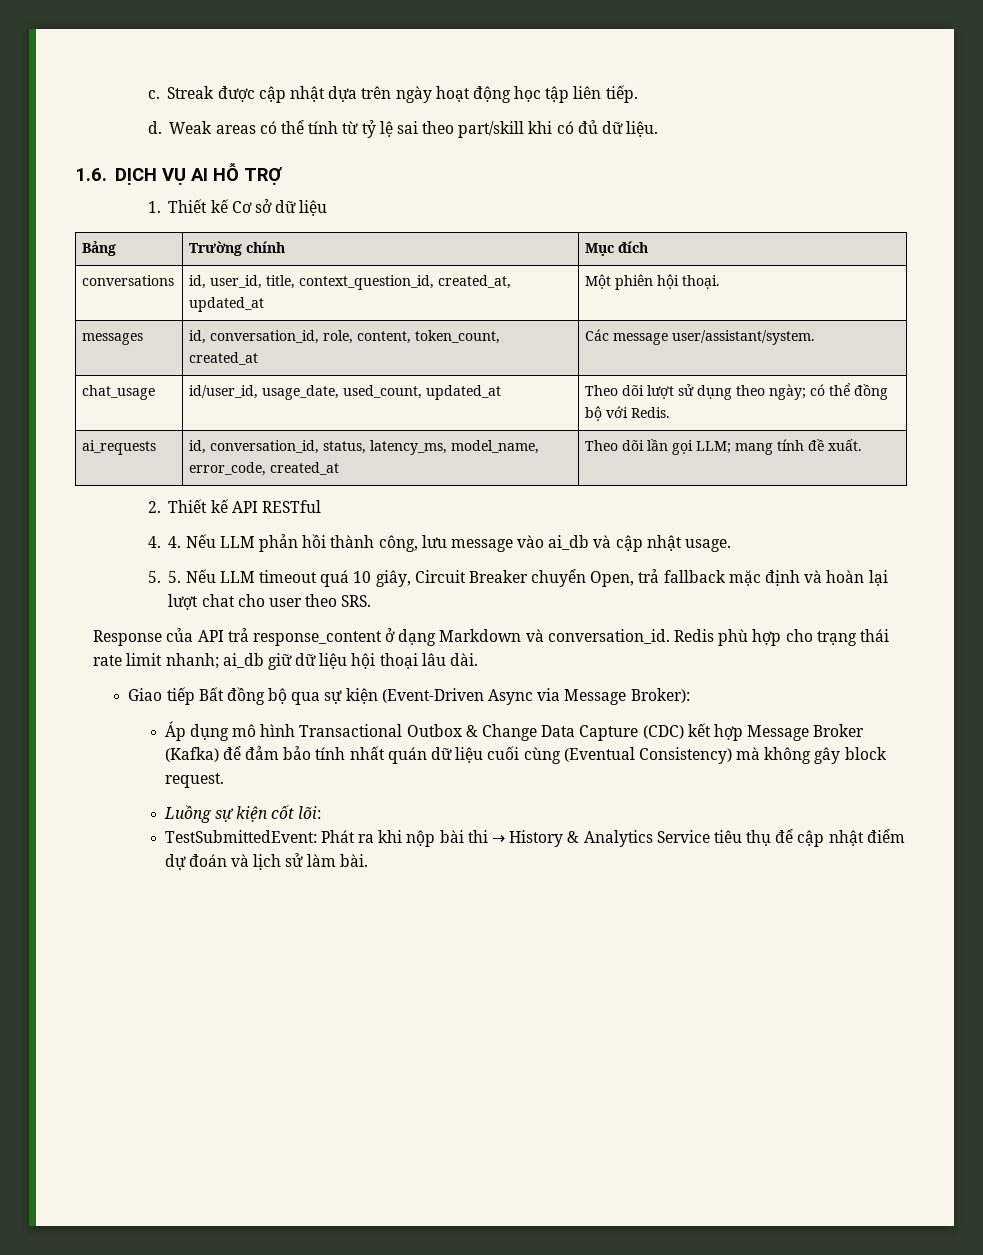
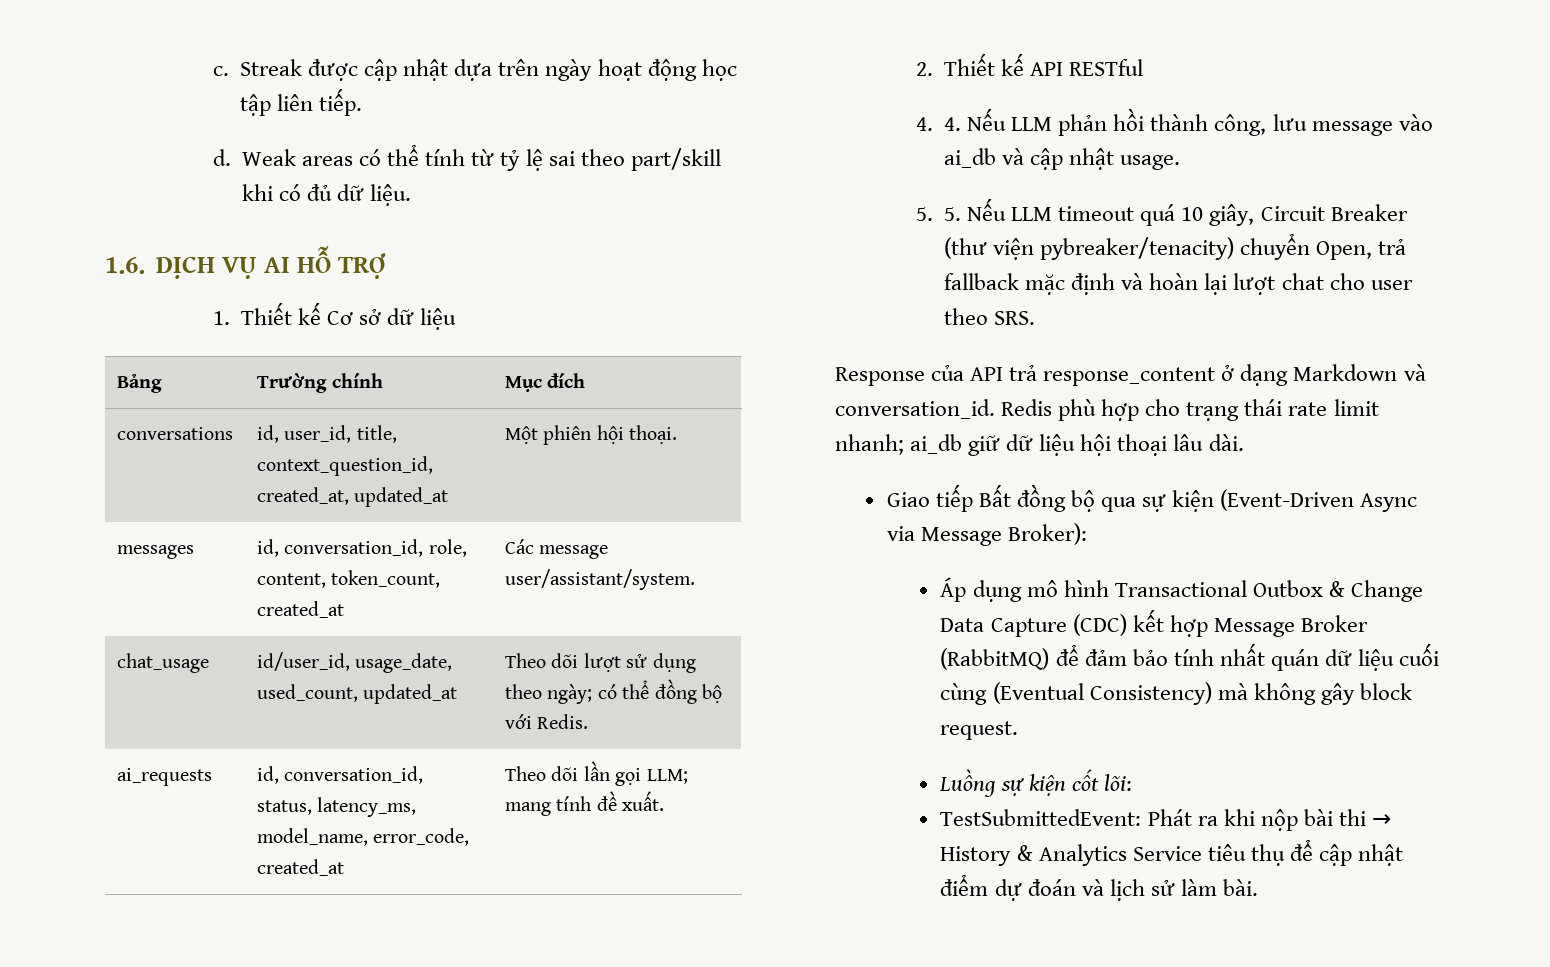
- 5. 5. Nếu LLM timeout quá 10 giây, Circuit Breaker chuyển Open, trả fallback mặc định và hoàn lại lượt chat cho user theo SRS.
+ 5. 5. Nếu LLM timeout quá 10 giây, Circuit Breaker (thư viện pybreaker/tenacity) chuyển Open, trả fallback mặc định và hoàn lại lượt chat cho user theo SRS.
- Áp dụng mô hình Transactional Outbox & Change Data Capture (CDC) kết hợp Message Broker (Kafka) để đảm bảo tính nhất quán dữ liệu cuối cùng (Eventual Consistency) mà không gây block request.
+ Áp dụng mô hình Transactional Outbox & Change Data Capture (CDC) kết hợp Message Broker (RabbitMQ) để đảm bảo tính nhất quán dữ liệu cuối cùng (Eventual Consistency) mà không gây block request.

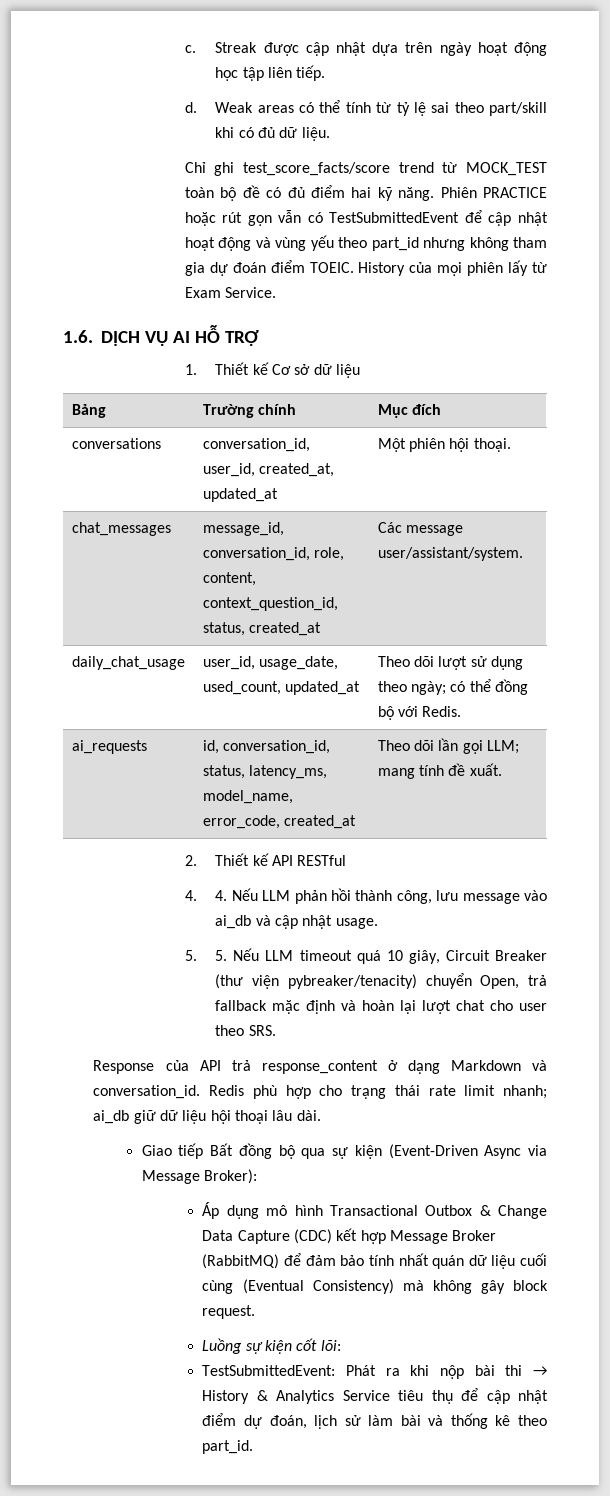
+ Chỉ ghi test_score_facts/score trend từ MOCK_TEST toàn bộ đề có đủ điểm hai kỹ năng. Phiên PRACTICE hoặc rút gọn vẫn có TestSubmittedEvent để cập nhật hoạt động và vùng yếu theo part_id nhưng không tham gia dự đoán điểm TOEIC. History của mọi phiên lấy từ Exam Service.
- conversations | id, user_id, title, context_question_id, created_at, updated_at | Một phiên hội thoại.
+ conversations | conversation_id, user_id, created_at, updated_at | Một phiên hội thoại.
- messages | id, conversation_id, role, content, token_count, created_at | Các message user/assistant/system.
+ chat_messages | message_id, conversation_id, role, content, context_question_id, status, created_at | Các message user/assistant/system.
- chat_usage | id/user_id, usage_date, used_count, updated_at | Theo dõi lượt sử dụng theo ngày; có thể đồng bộ với Redis.
+ daily_chat_usage | user_id, usage_date, used_count, updated_at | Theo dõi lượt sử dụng theo ngày; có thể đồng bộ với Redis.
- TestSubmittedEvent: Phát ra khi nộp bài thi → History & Analytics Service tiêu thụ để cập nhật điểm dự đoán và lịch sử làm bài.
+ TestSubmittedEvent: Phát ra khi nộp bài thi → History & Analytics Service tiêu thụ để cập nhật điểm dự đoán, lịch sử làm bài và thống kê theo part_id.

